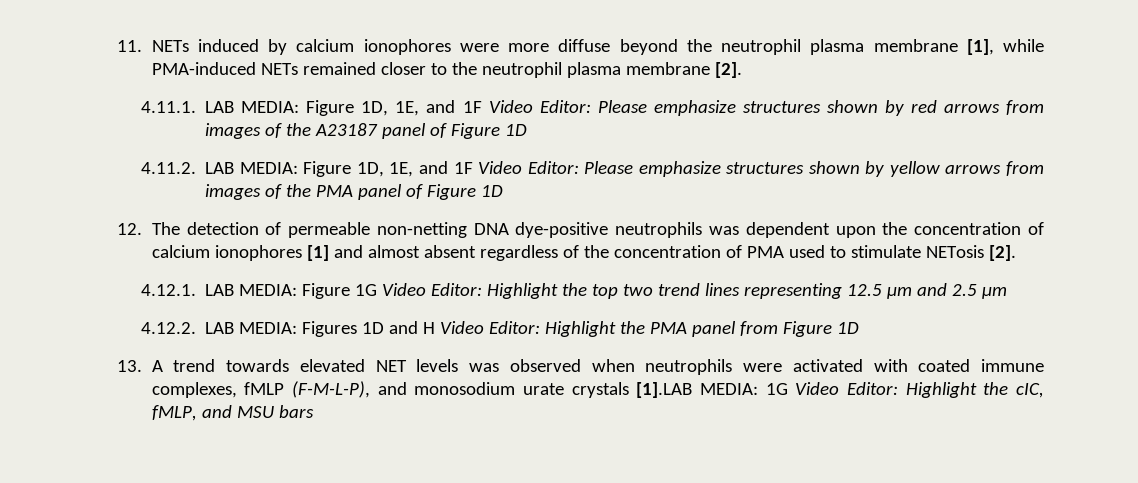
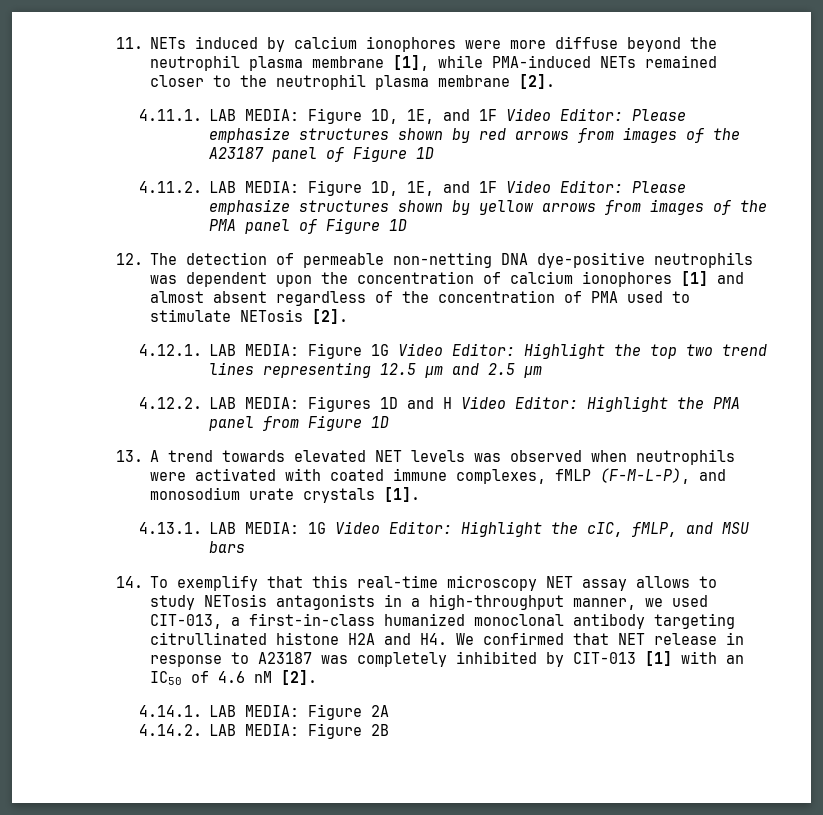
- 13. A trend towards elevated NET levels was observed when neutrophils were activated with coated immune complexes, fMLP (F-M-L-P), and monosodium urate crystals [1].LAB MEDIA: 1G Video Editor: Highlight the cIC, fMLP, and MSU bars
+ 13. A trend towards elevated NET levels was observed when neutrophils were activated with coated immune complexes, fMLP (F-M-L-P), and monosodium urate crystals [1].
+ 4.13.1. LAB MEDIA: 1G Video Editor: Highlight the cIC, fMLP, and MSU bars
+ 14. To exemplify that this real-time microscopy NET assay allows to study NETosis antagonists in a high-throughput manner, we used CIT-013, a first-in-class humanized monoclonal antibody targeting citrullinated histone H2A and H4. We confirmed that NET release in response to A23187 was completely inhibited by CIT-013 [1] with an IC50 of 4.6 nM [2].
+ 4.14.1. LAB MEDIA: Figure 2A
+ 4.14.2. LAB MEDIA: Figure 2B

